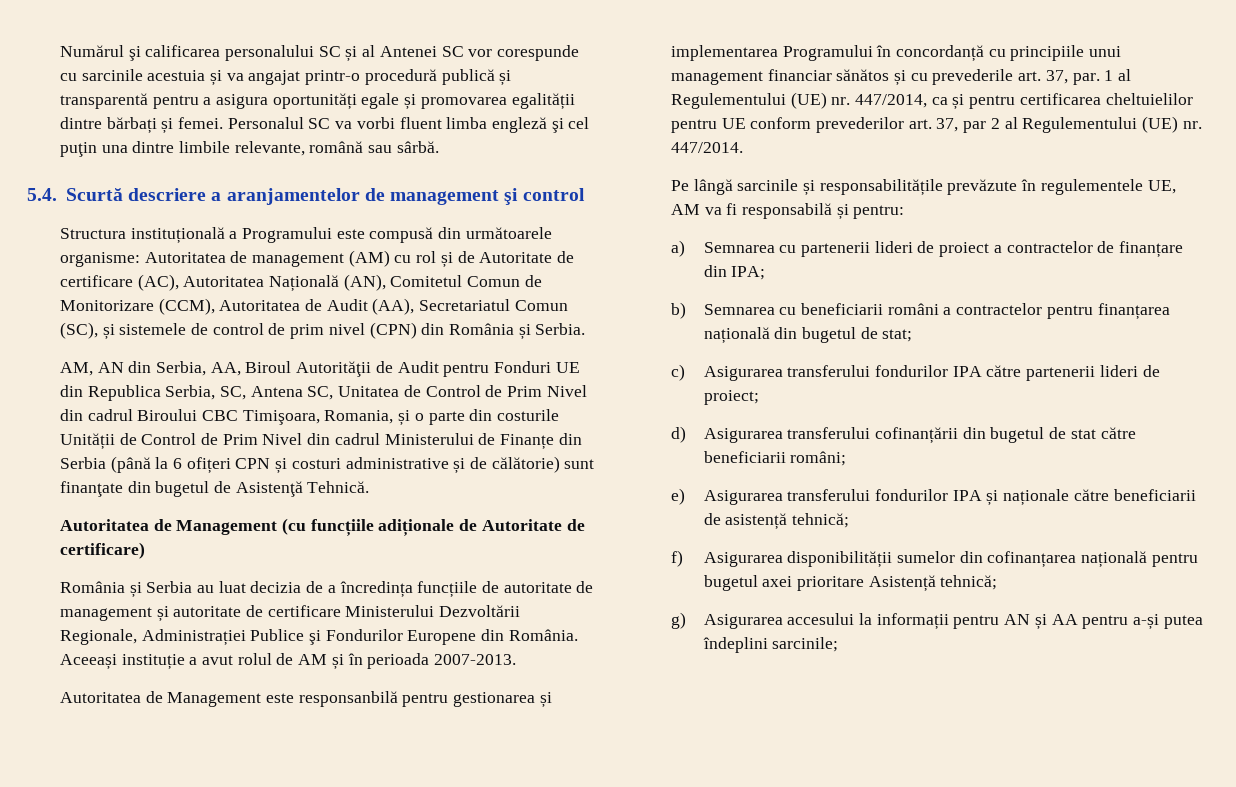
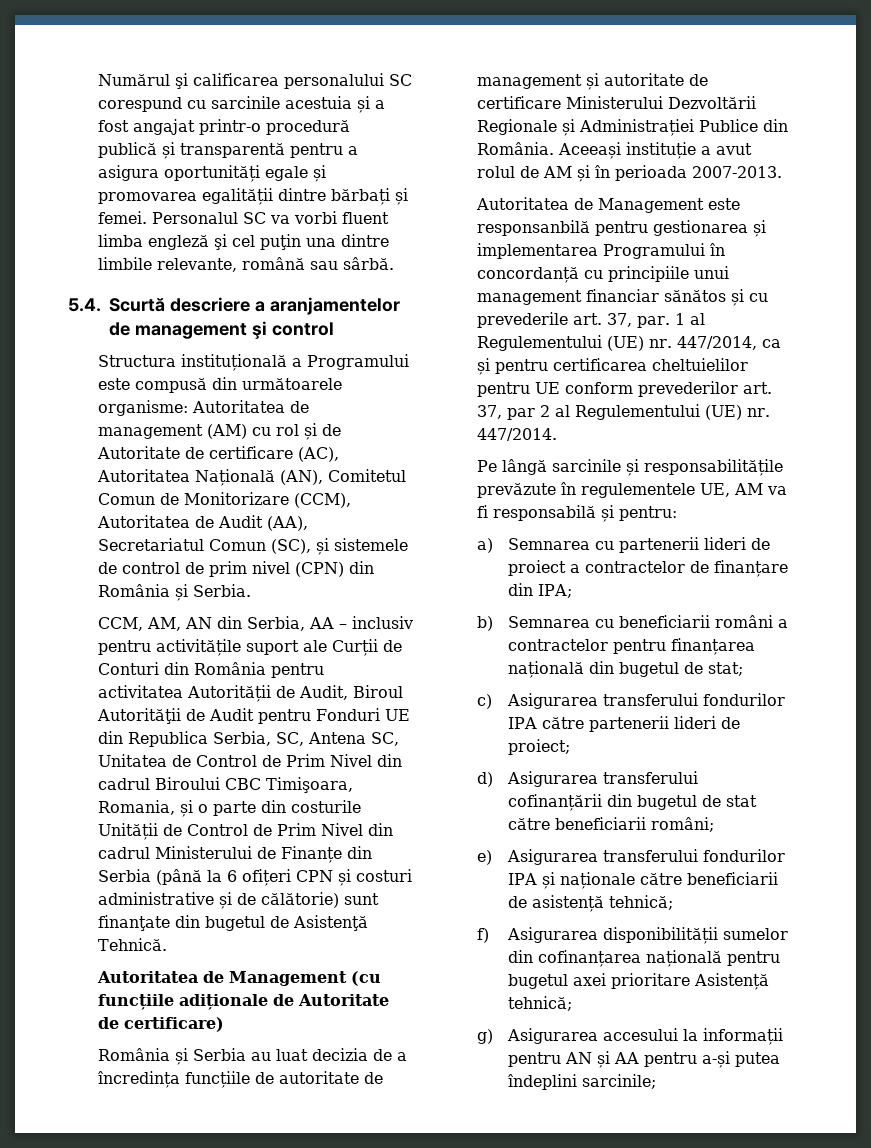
- Numărul şi calificarea personalului SC și al Antenei SC vor corespunde cu sarcinile acestuia și va angajat printr-o procedură publică și transparentă pentru a asigura oportunități egale și promovarea egalității dintre bărbați și femei.
+ Numărul şi calificarea personalului SC corespund cu sarcinile acestuia și a fost angajat printr-o procedură publică și transparentă pentru a asigura oportunități egale și promovarea egalității dintre bărbați și femei.
- AM, AN din Serbia, AA, Biroul Autorităţii de Audit pentru Fonduri UE din Republica Serbia, SC, Antena SC, Unitatea de Control de Prim Nivel din cadrul Biroului CBC Timişoara, Romania, și o parte din costurile Unității de Control de Prim Nivel din cadrul Ministerului de Finanțe din Serbia (până la 6 ofițeri CPN și costuri administrative și de călătorie) sunt finanţate din bugetul de Asistenţă Tehnică.
+ CCM, AM, AN din Serbia, AA – inclusiv pentru activitățile suport ale Curții de Conturi din România pentru activitatea Autorității de Audit, Biroul Autorităţii de Audit pentru Fonduri UE din Republica Serbia, SC, Antena SC, Unitatea de Control de Prim Nivel din cadrul Biroului CBC Timişoara, Romania, și o parte din costurile Unității de Control de Prim Nivel din cadrul Ministerului de Finanțe din Serbia (până la 6 ofițeri CPN și costuri administrative și de călătorie) sunt finanţate din bugetul de Asistenţă Tehnică.
- România și Serbia au luat decizia de a încredința funcțiile de autoritate de management și autoritate de certificare Ministerului Dezvoltării Regionale, Administrației Publice şi Fondurilor Europene din România.
+ România și Serbia au luat decizia de a încredința funcțiile de autoritate de management și autoritate de certificare Ministerului Dezvoltării Regionale și Administrației Publice din România.

